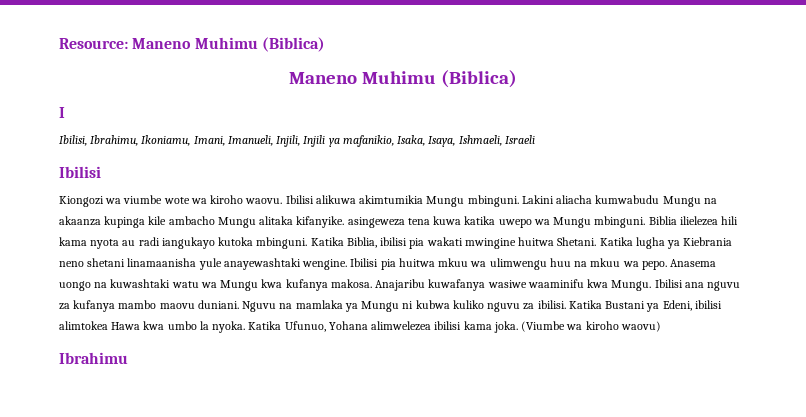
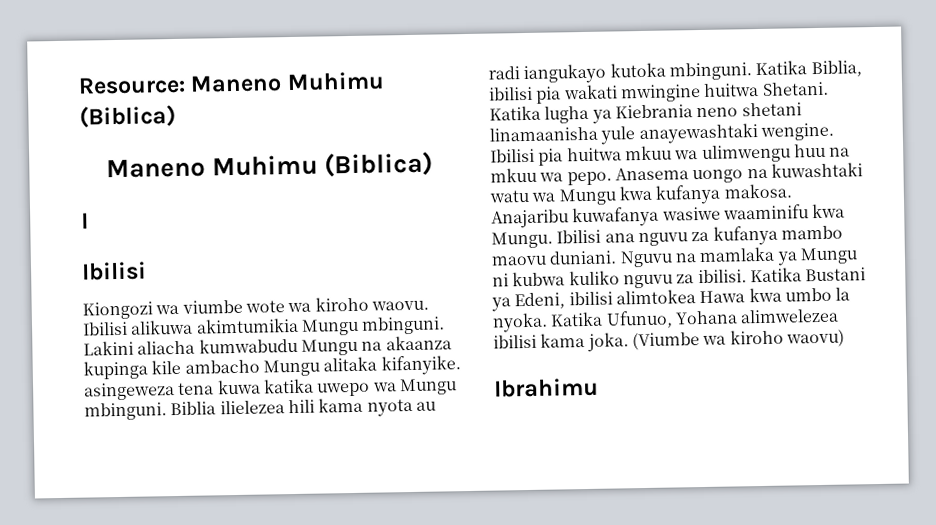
- Ibilisi, Ibrahimu, Ikoniamu, Imani, Imanueli, Injili, Injili ya mafanikio, Isaka, Isaya, Ishmaeli, Israeli

